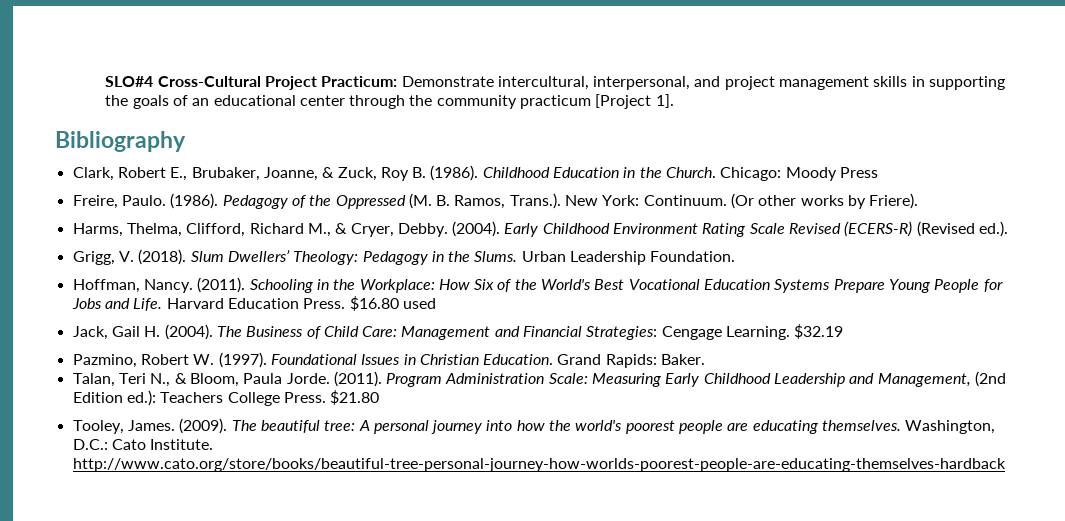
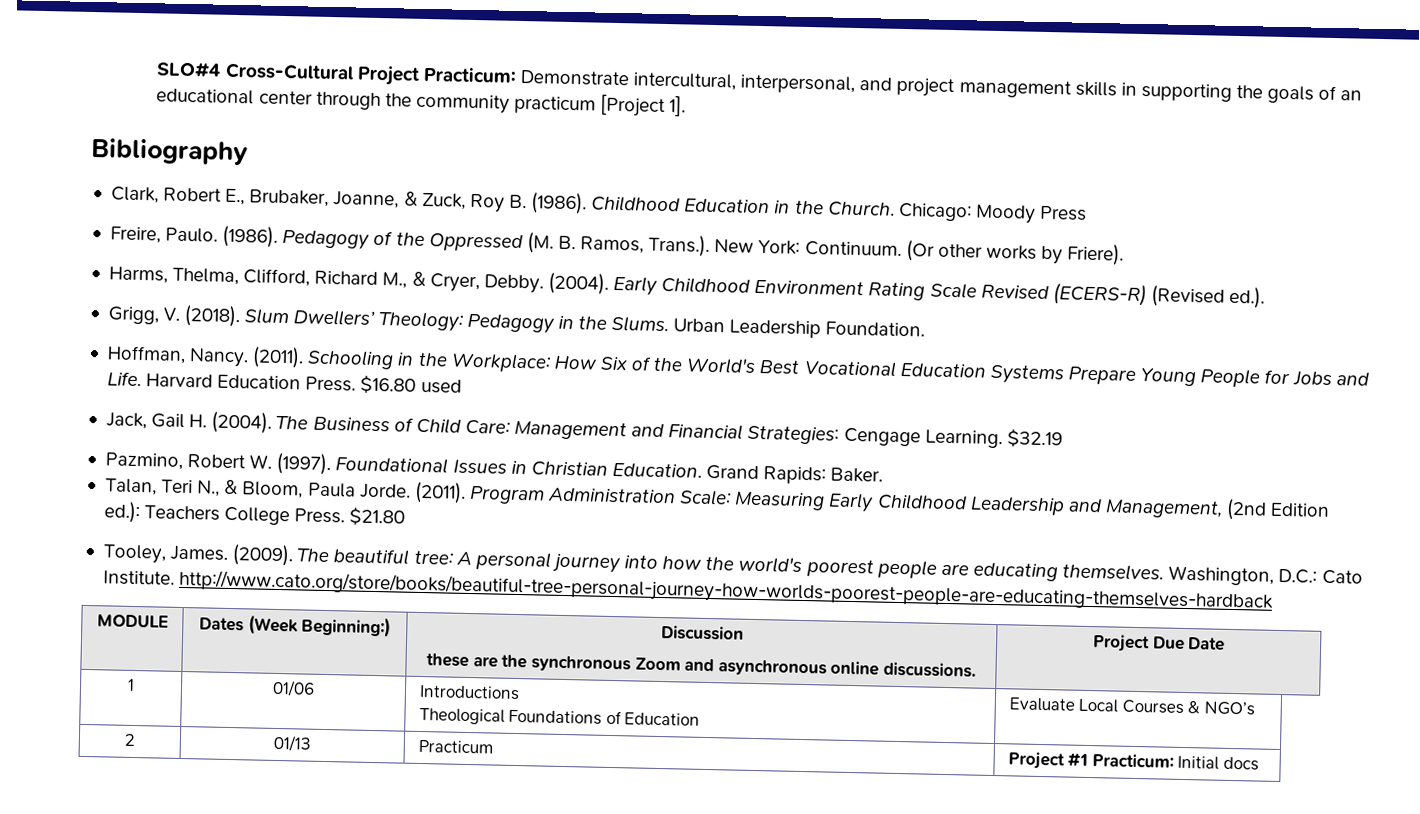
+ MODULE | Dates (Week Beginning:) | Discussion
+ these are the synchronous Zoom and asynchronous online discussions. | Project Due Date
+ 1 | 01/06 | Introductions
+ Theological Foundations of Education | Evaluate Local Courses & NGO’s
+ 2 | 01/13 | Practicum | Project #1 Practicum: Initial docs

